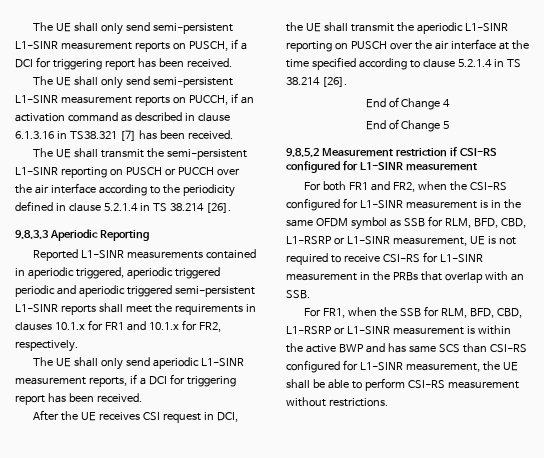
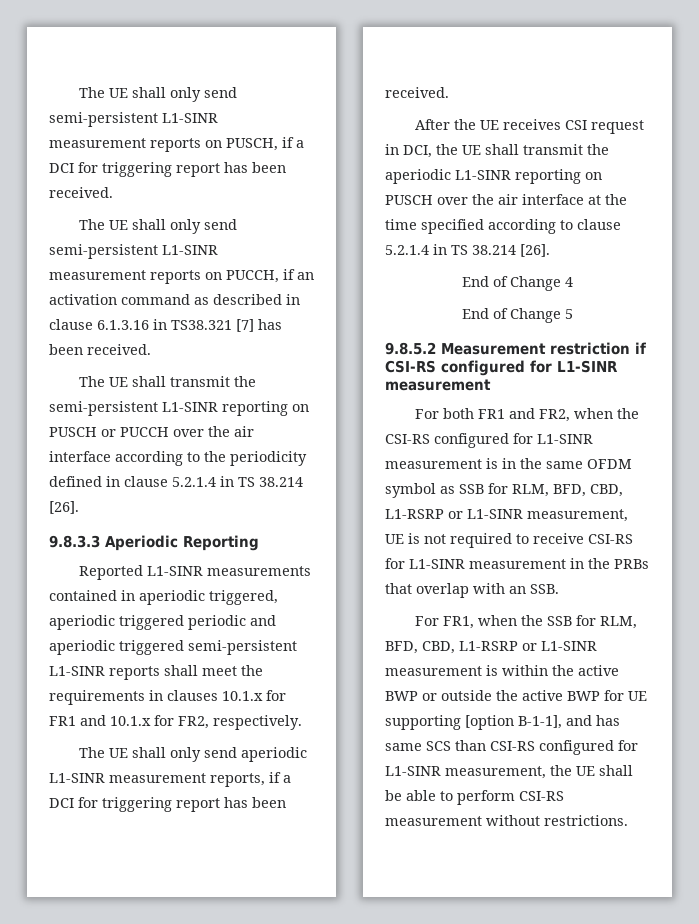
- For FR1, when the SSB for RLM, BFD, CBD, L1-RSRP or L1-SINR measurement is within the active BWP and has same SCS than CSI-RS configured for L1-SINR measurement, the UE shall be able to perform CSI-RS measurement without restrictions.
+ For FR1, when the SSB for RLM, BFD, CBD, L1-RSRP or L1-SINR measurement is within the active BWP or outside the active BWP for UE supporting [option B-1-1], and has same SCS than CSI-RS configured for L1-SINR measurement, the UE shall be able to perform CSI-RS measurement without restrictions.

